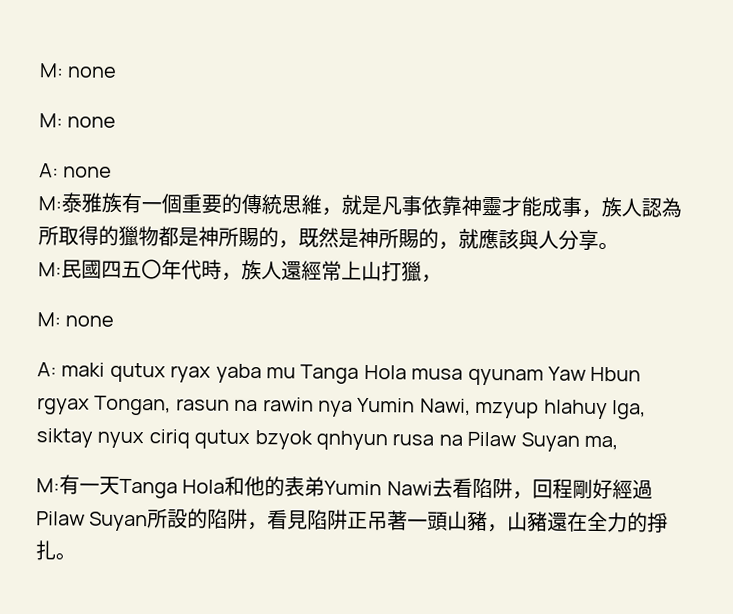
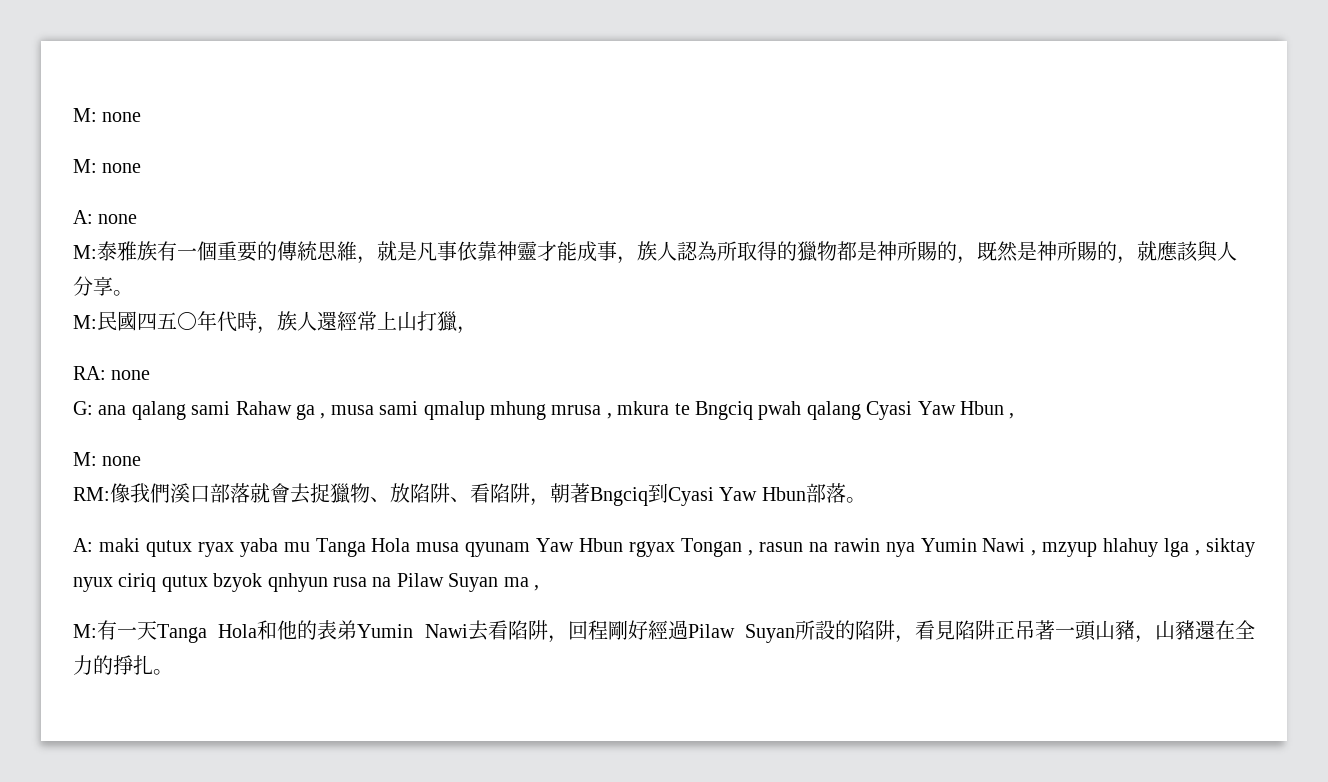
  M:民國四五〇年代時，族人還經常上山打獵，
+ RA: none
+ G: ana qalang sami Rahaw ga , musa sami qmalup mhung mrusa , mkura te Bngciq pwah qalang Cyasi Yaw Hbun ,
  M: none
+ RM:像我們溪口部落就會去捉獵物、放陷阱、看陷阱，朝著Bngciq到Cyasi Yaw Hbun部落。
- A: maki qutux ryax yaba mu Tanga Hola musa qyunam Yaw Hbun rgyax Tongan, rasun na rawin nya Yumin Nawi, mzyup hlahuy lga, siktay nyux ciriq qutux bzyok qnhyun rusa na Pilaw Suyan ma,
+ A: maki qutux ryax yaba mu Tanga Hola musa qyunam Yaw Hbun rgyax Tongan , rasun na rawin nya Yumin Nawi , mzyup hlahuy lga , siktay nyux ciriq qutux bzyok qnhyun rusa na Pilaw Suyan ma ,

